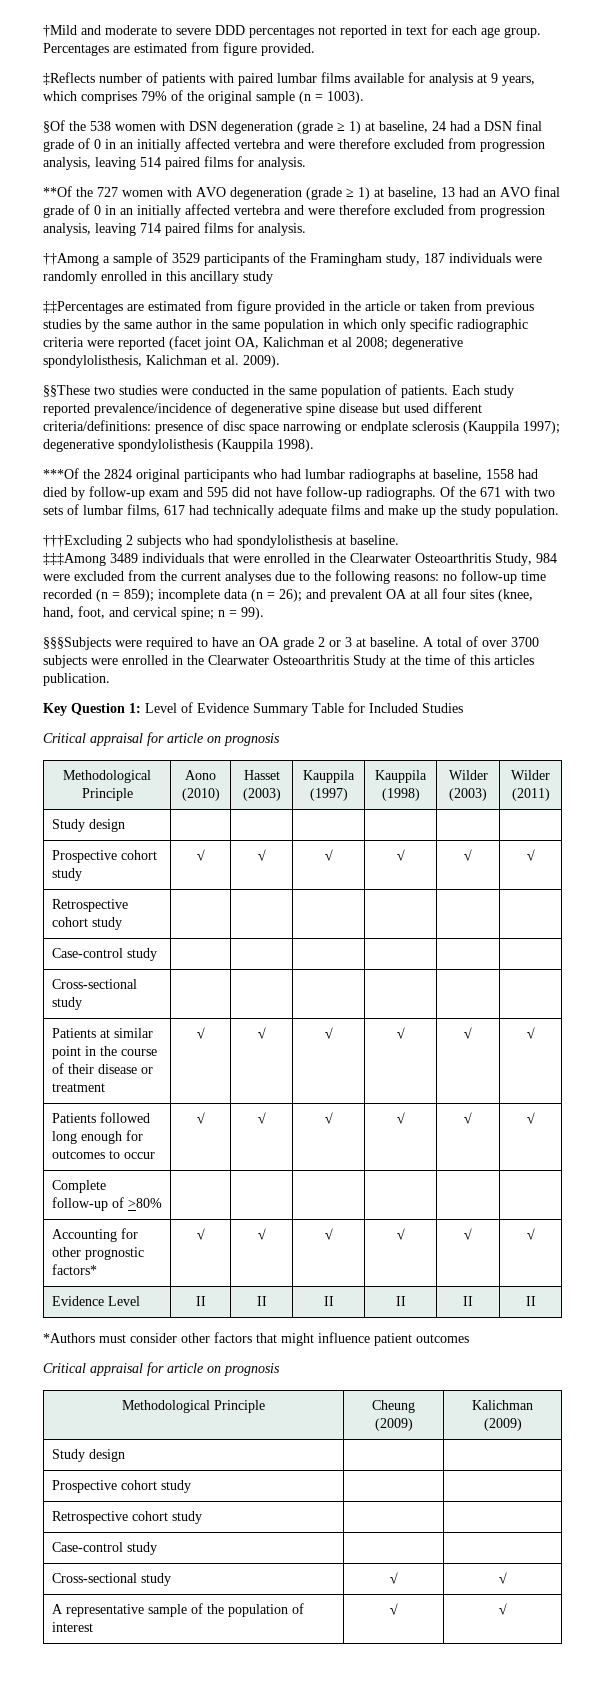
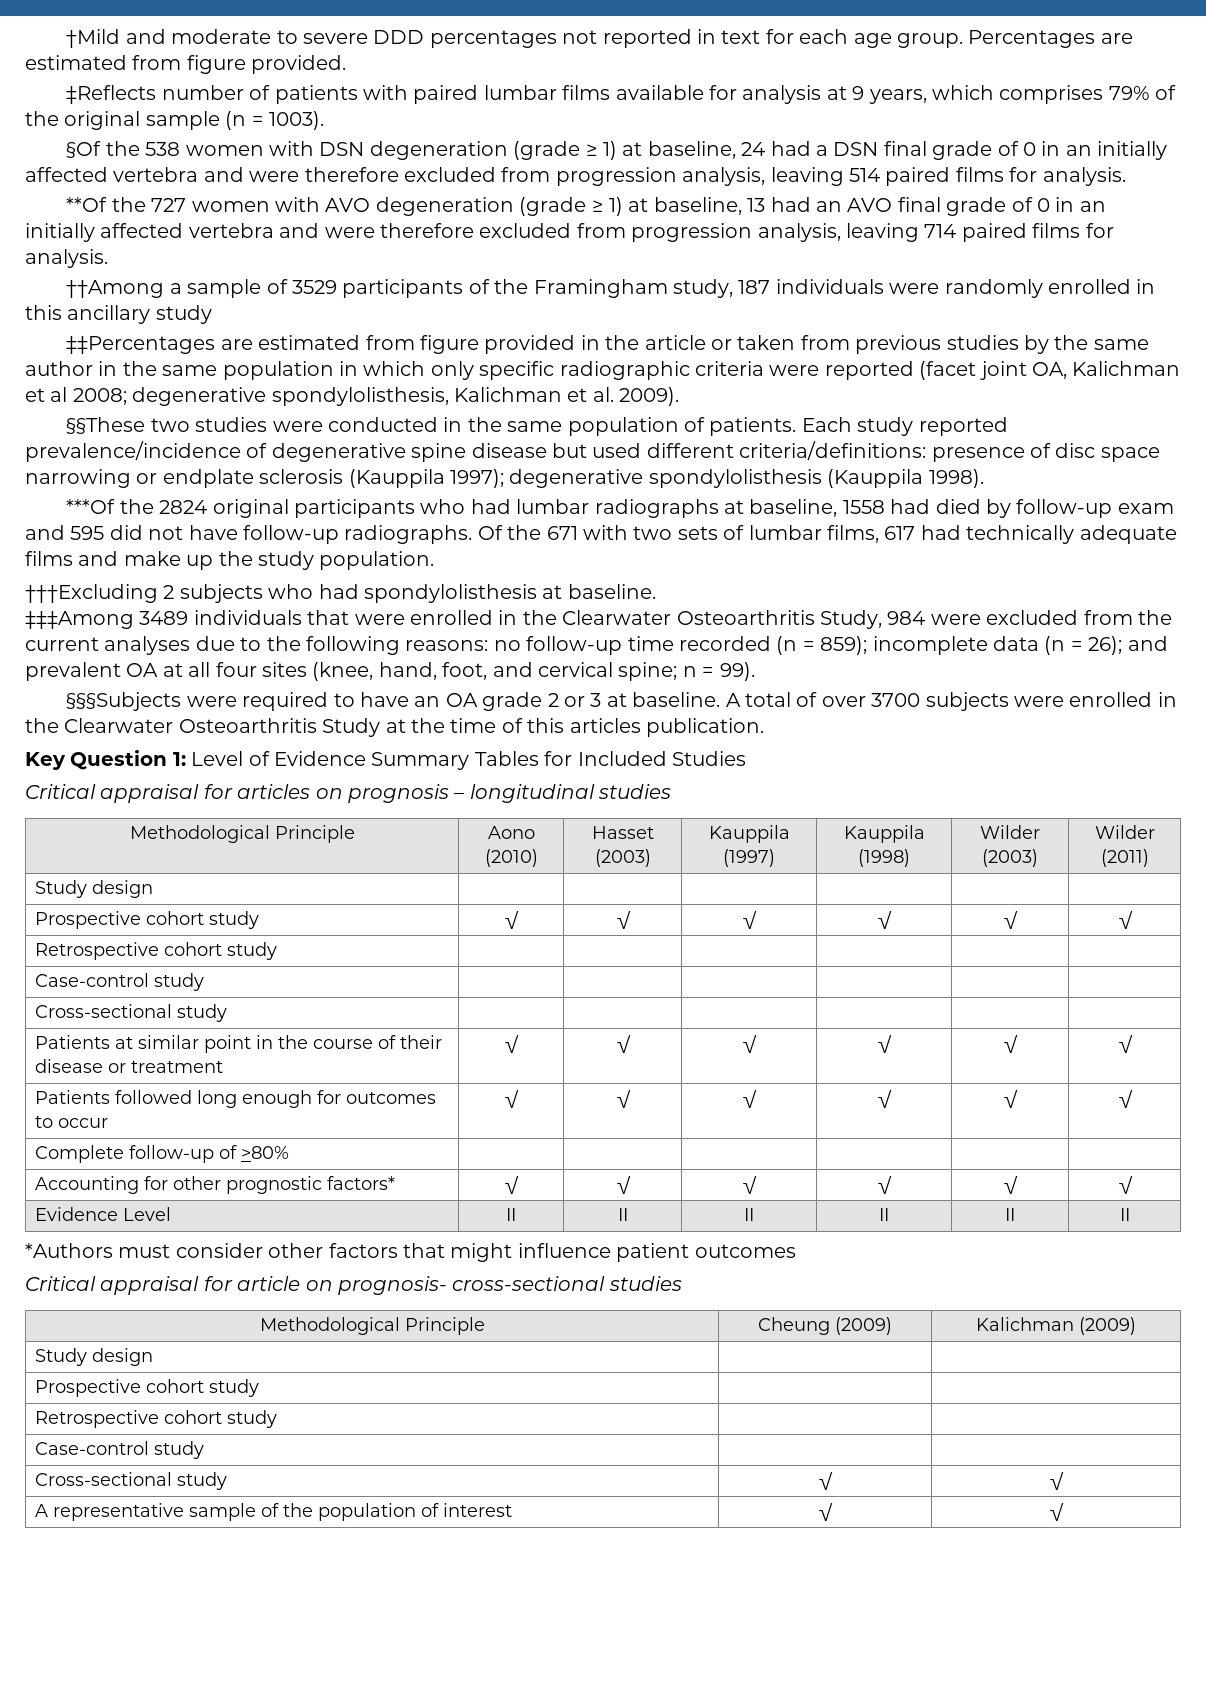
- Key Question 1: Level of Evidence Summary Table for Included Studies
- Critical appraisal for article on prognosis
+ Key Question 1: Level of Evidence Summary Tables for Included Studies
+ Critical appraisal for articles on prognosis – longitudinal studies
  *Authors must consider other factors that might influence patient outcomes
- Critical appraisal for article on prognosis
+ Critical appraisal for article on prognosis- cross-sectional studies

